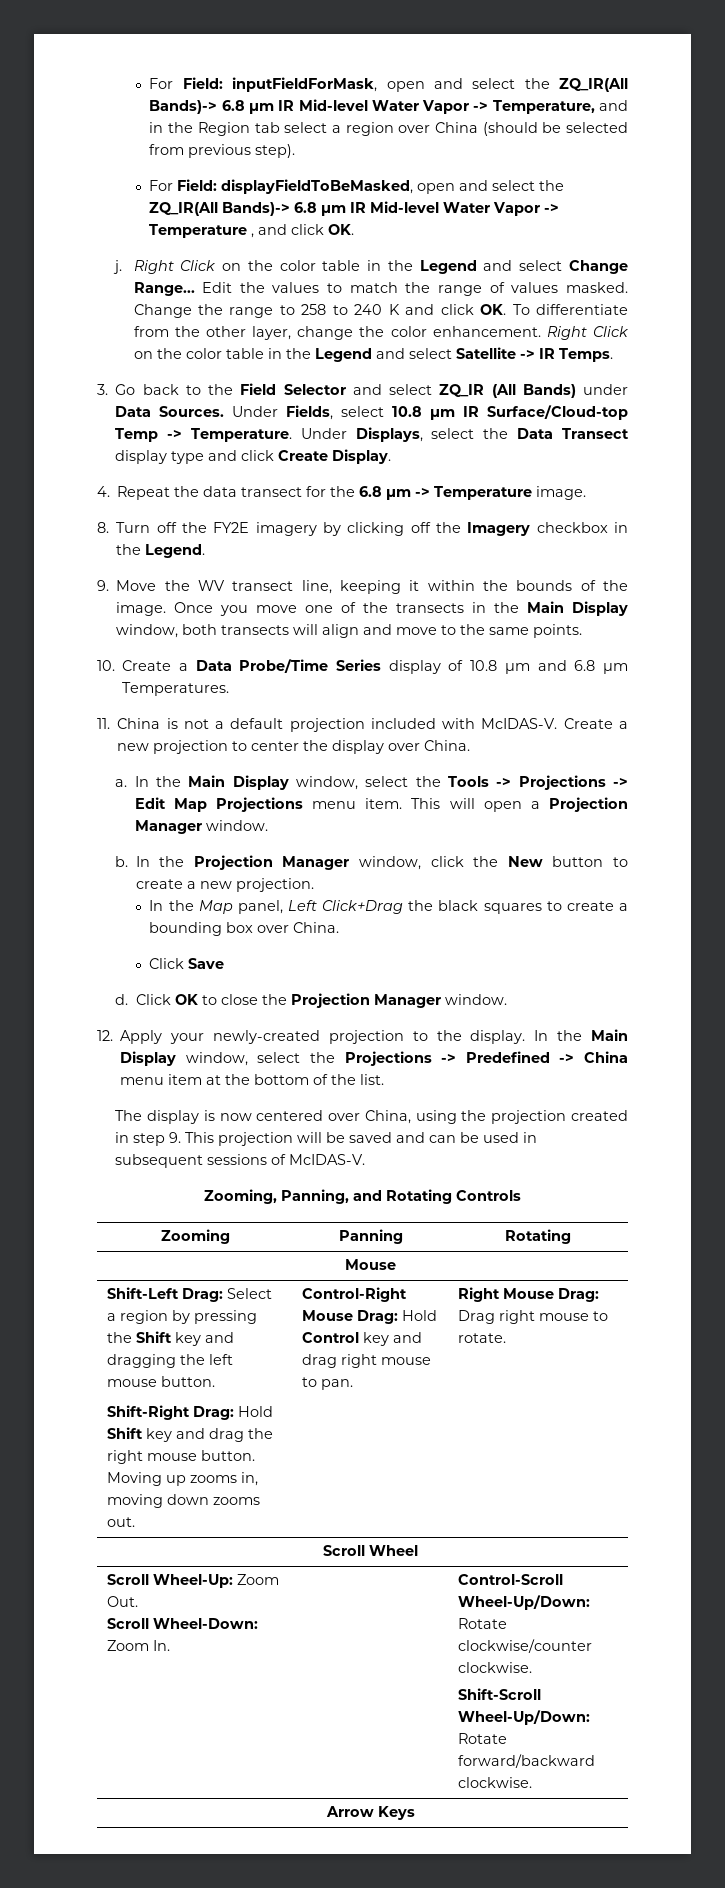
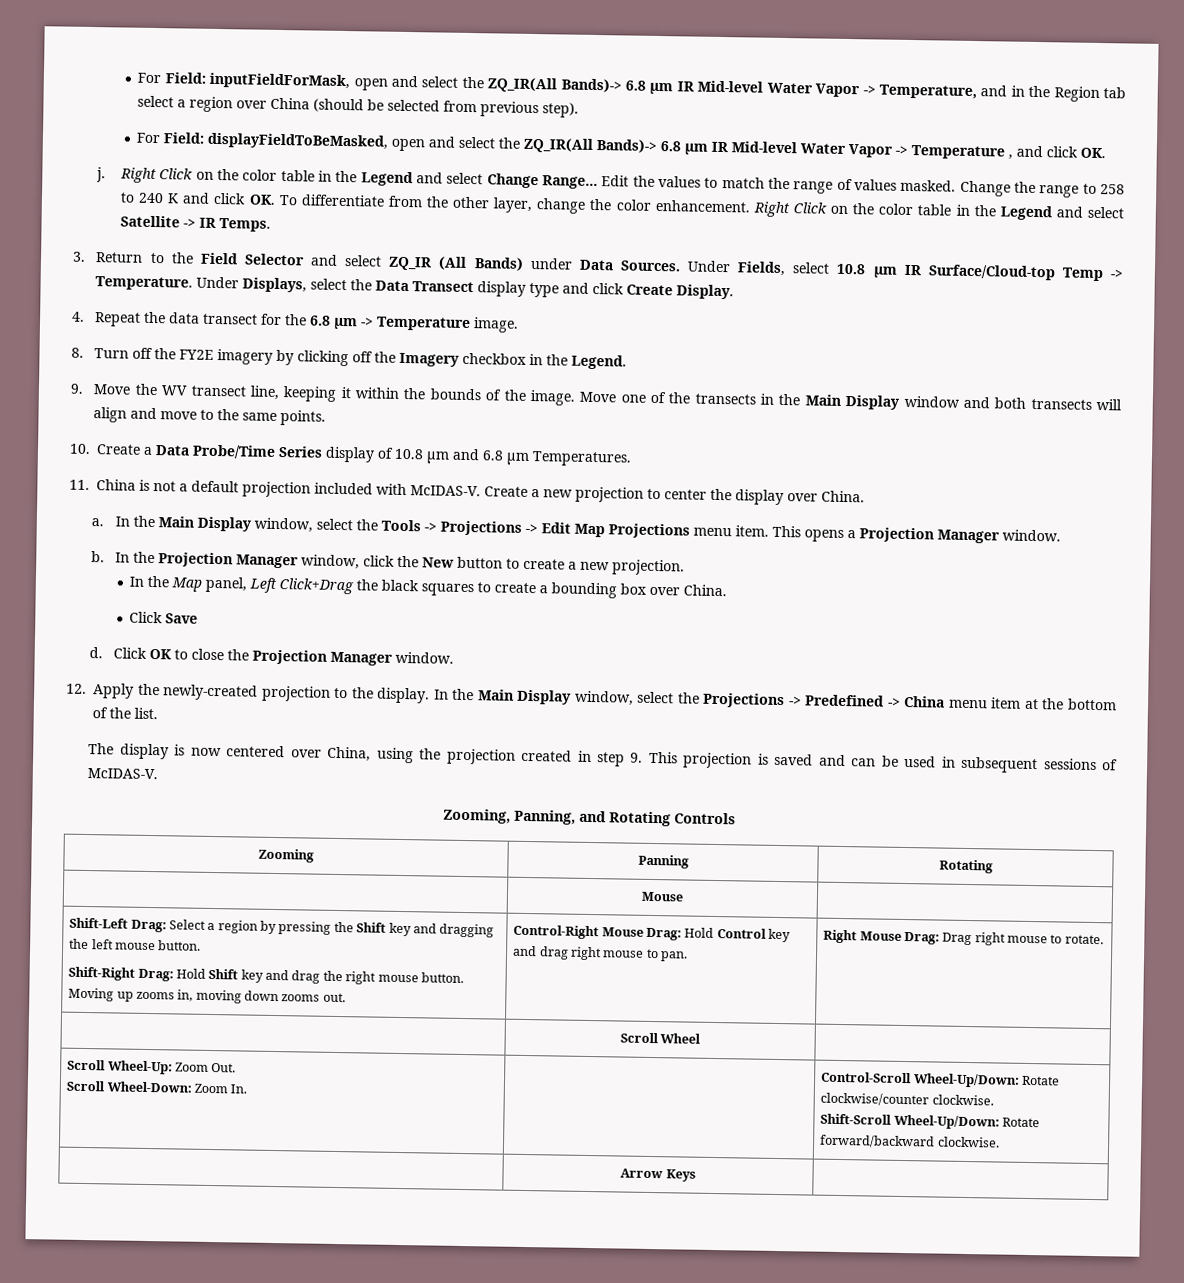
- 3. Go back to the Field Selector and select ZQ_IR (All Bands) under Data Sources.
+ 3. Return to the Field Selector and select ZQ_IR (All Bands) under Data Sources.
- Once you move one of the transects in the Main Display window, both transects will align and move to the same points.
+ Move one of the transects in the Main Display window and both transects will align and move to the same points.
- This will open a Projection Manager window.
+ This opens a Projection Manager window.
- 12. Apply your newly-created projection to the display.
+ 12. Apply the newly-created projection to the display.
- The display is now centered over China, using the projection created in step 9. This projection will be saved and can be used in subsequent sessions of McIDAS-V.
+ The display is now centered over China, using the projection created in step 9. This projection is saved and can be used in subsequent sessions of McIDAS-V.

